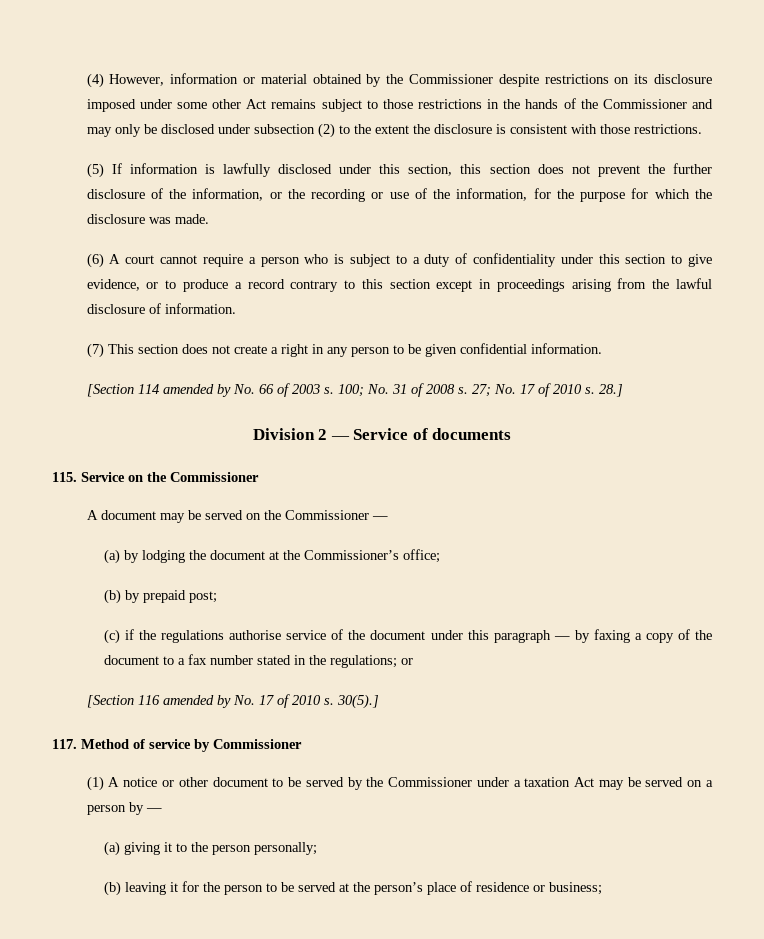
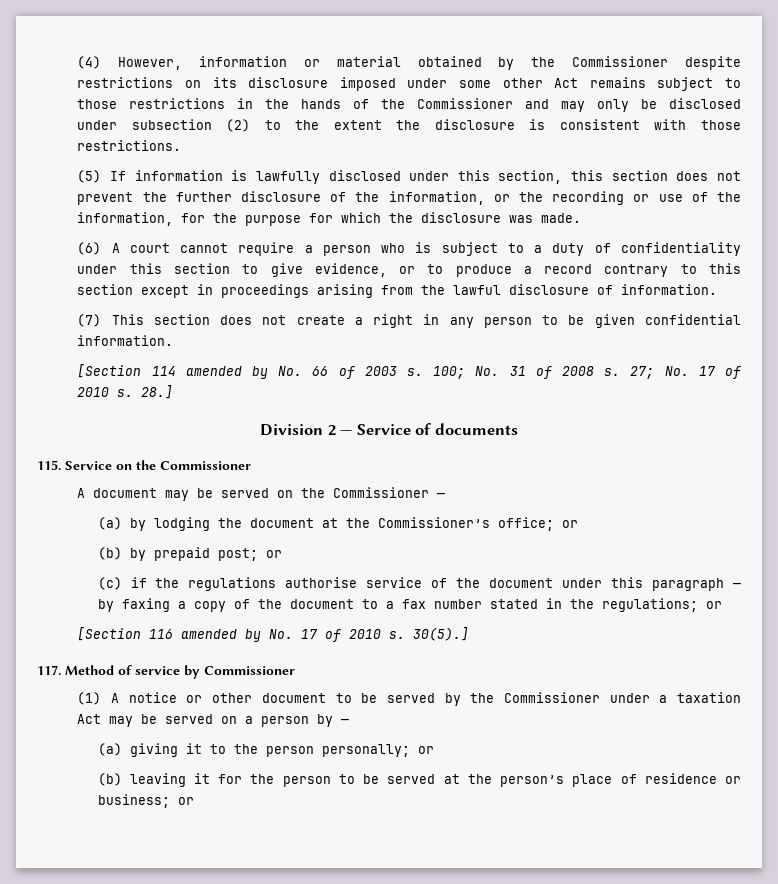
- (a) by lodging the document at the Commissioner’s office;
+ (a) by lodging the document at the Commissioner’s office; or
- (b) by prepaid post;
+ (b) by prepaid post; or
- (a) giving it to the person personally;
+ (a) giving it to the person personally; or
- (b) leaving it for the person to be served at the person’s place of residence or business;
+ (b) leaving it for the person to be served at the person’s place of residence or business; or

